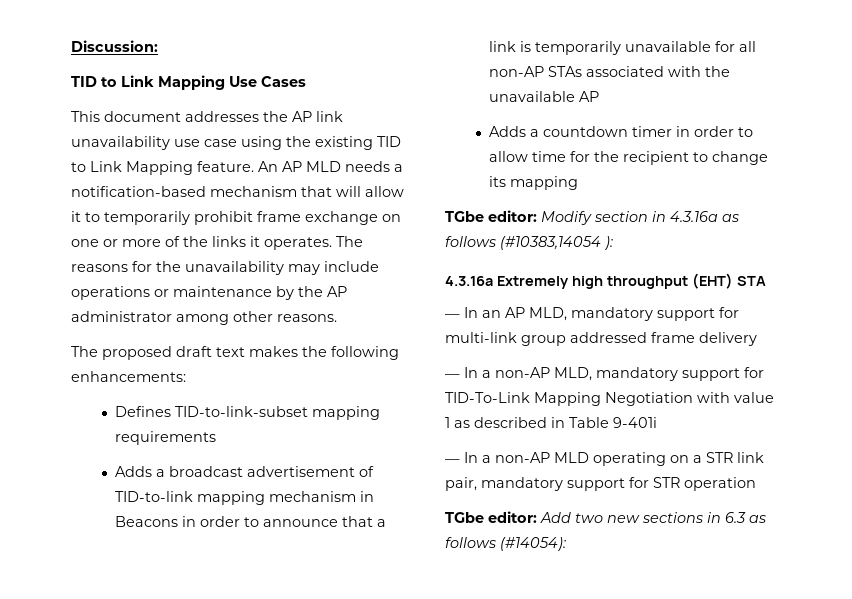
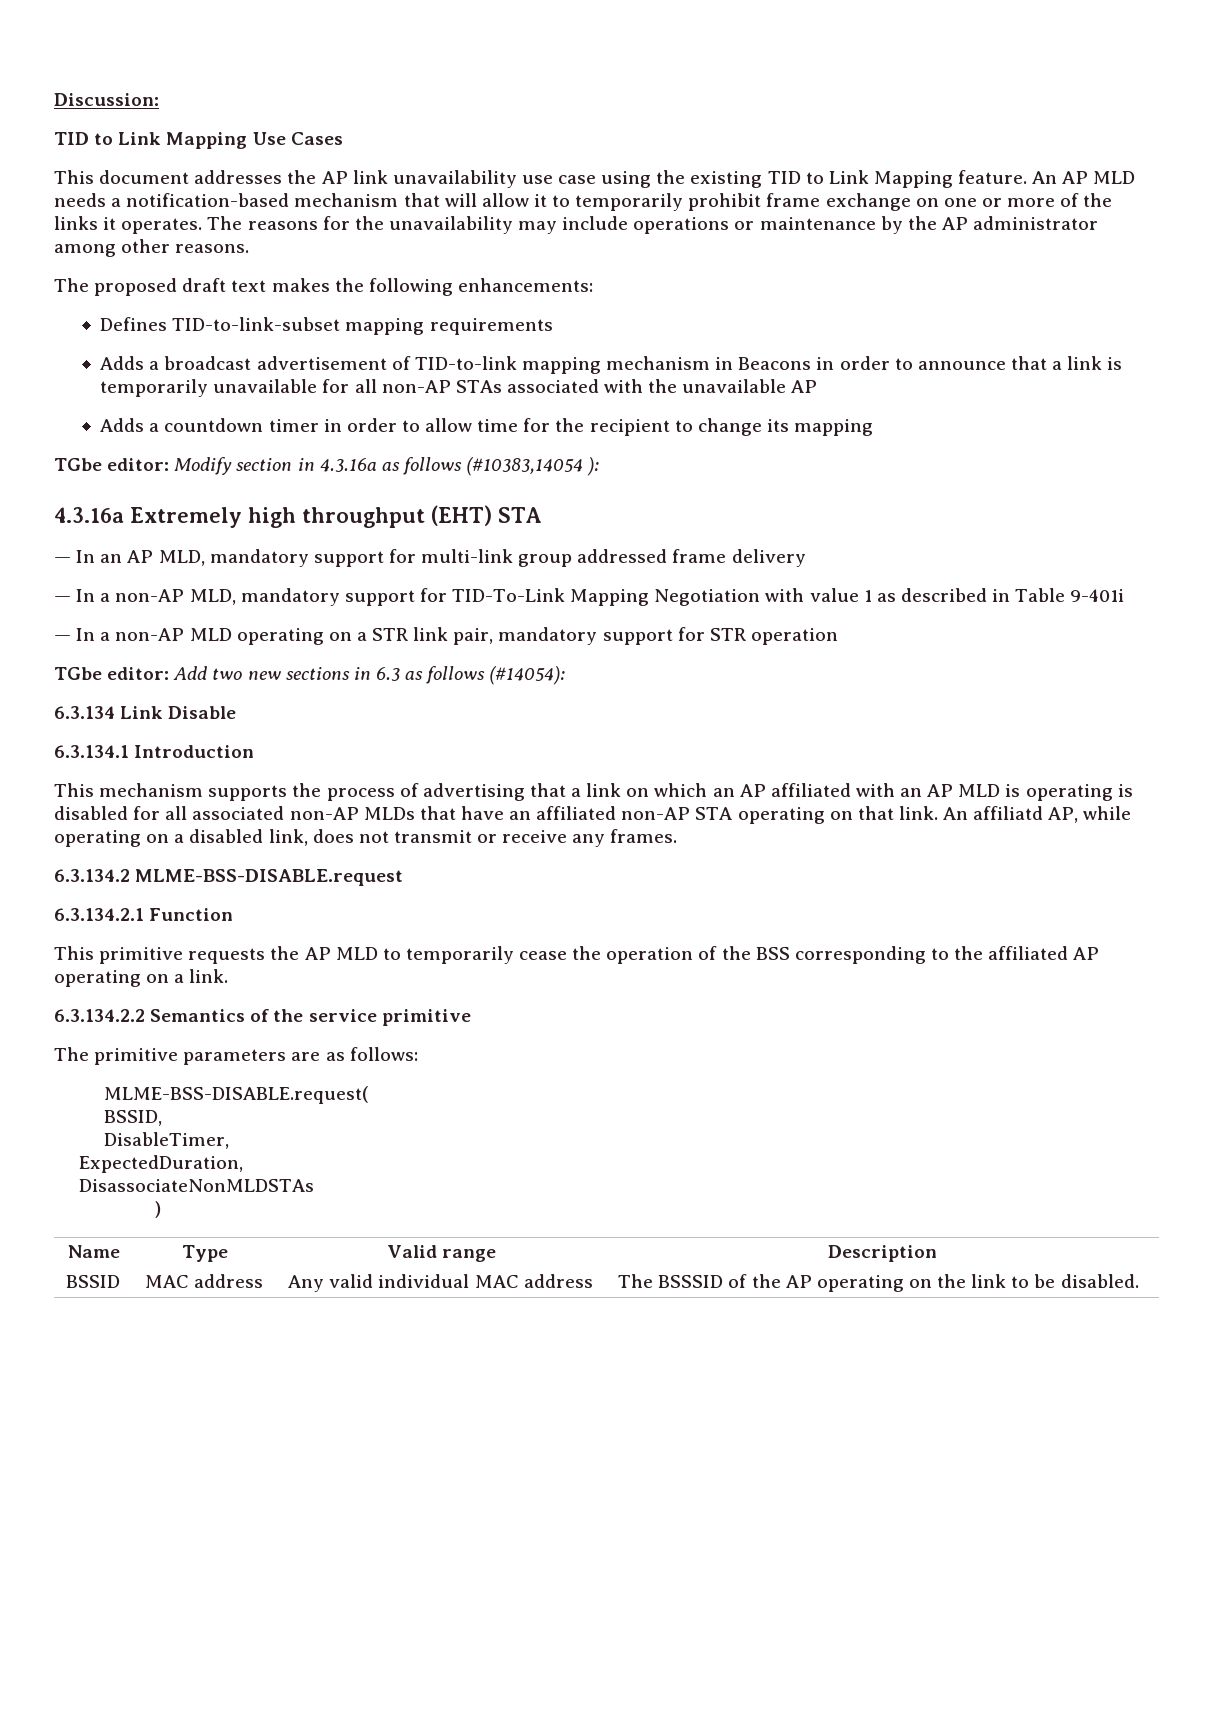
+ 6.3.134 Link Disable
+ 6.3.134.1 Introduction
+ This mechanism supports the process of advertising that a link on which an AP affiliated with an AP MLD is operating is disabled for all associated non-AP MLDs that have an affiliated non-AP STA operating on that link. An affiliatd AP, while operating on a disabled link, does not transmit or receive any frames.
+ 6.3.134.2 MLME-BSS-DISABLE.request
+ 6.3.134.2.1 Function
+ This primitive requests the AP MLD to temporarily cease the operation of the BSS corresponding to the affiliated AP operating on a link.
+ 6.3.134.2.2 Semantics of the service primitive
+ The primitive parameters are as follows:
+ MLME-BSS-DISABLE.request(
+ BSSID,
+ DisableTimer,
+ ExpectedDuration,
+ DisassociateNonMLDSTAs
+ )
+ Name | Type | Valid range | Description
+ BSSID | MAC address | Any valid individual MAC address | The BSSSID of the AP operating on the link to be disabled.

